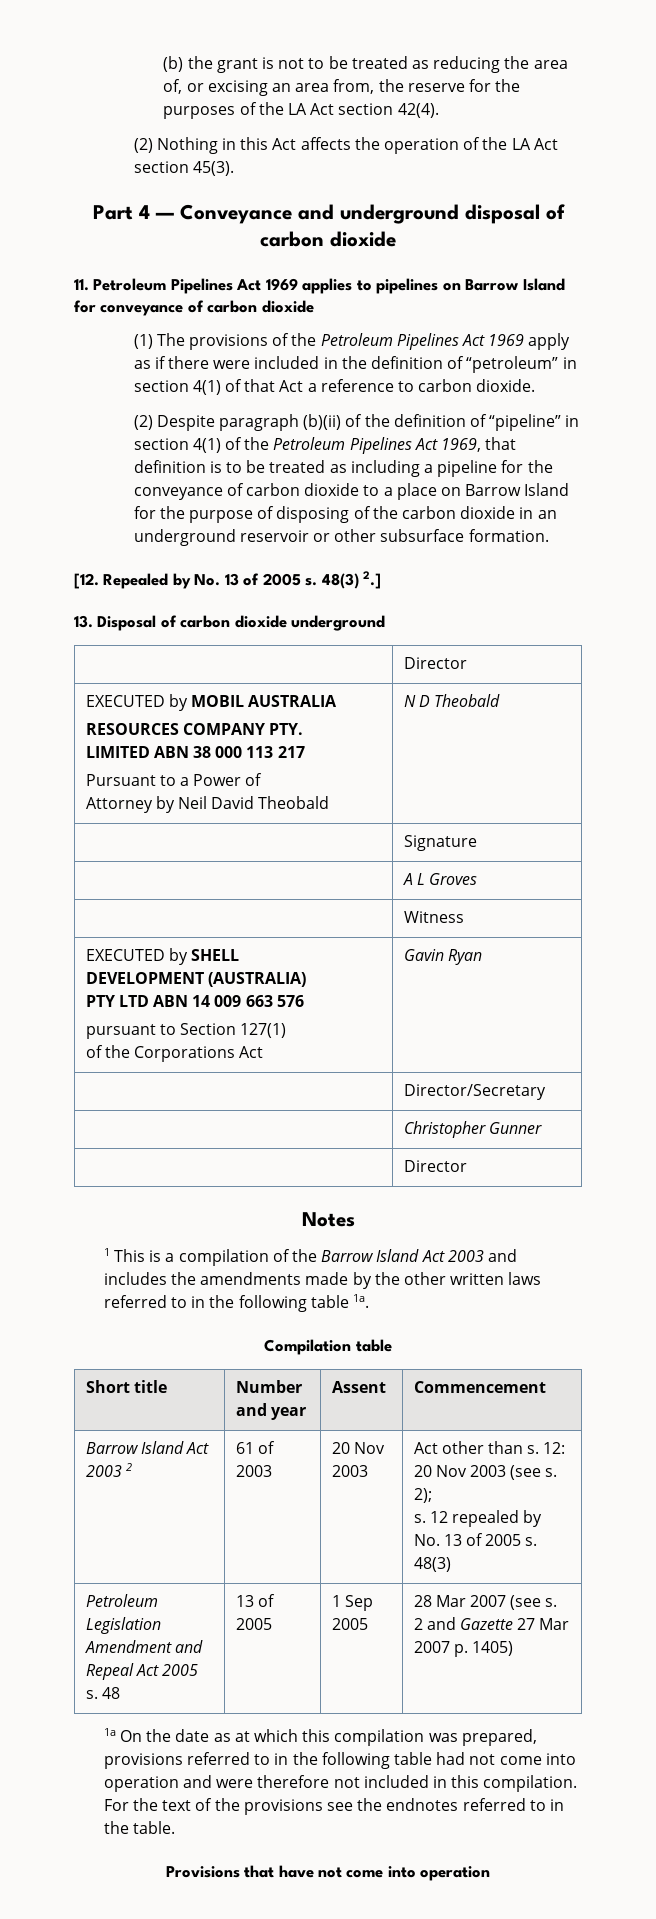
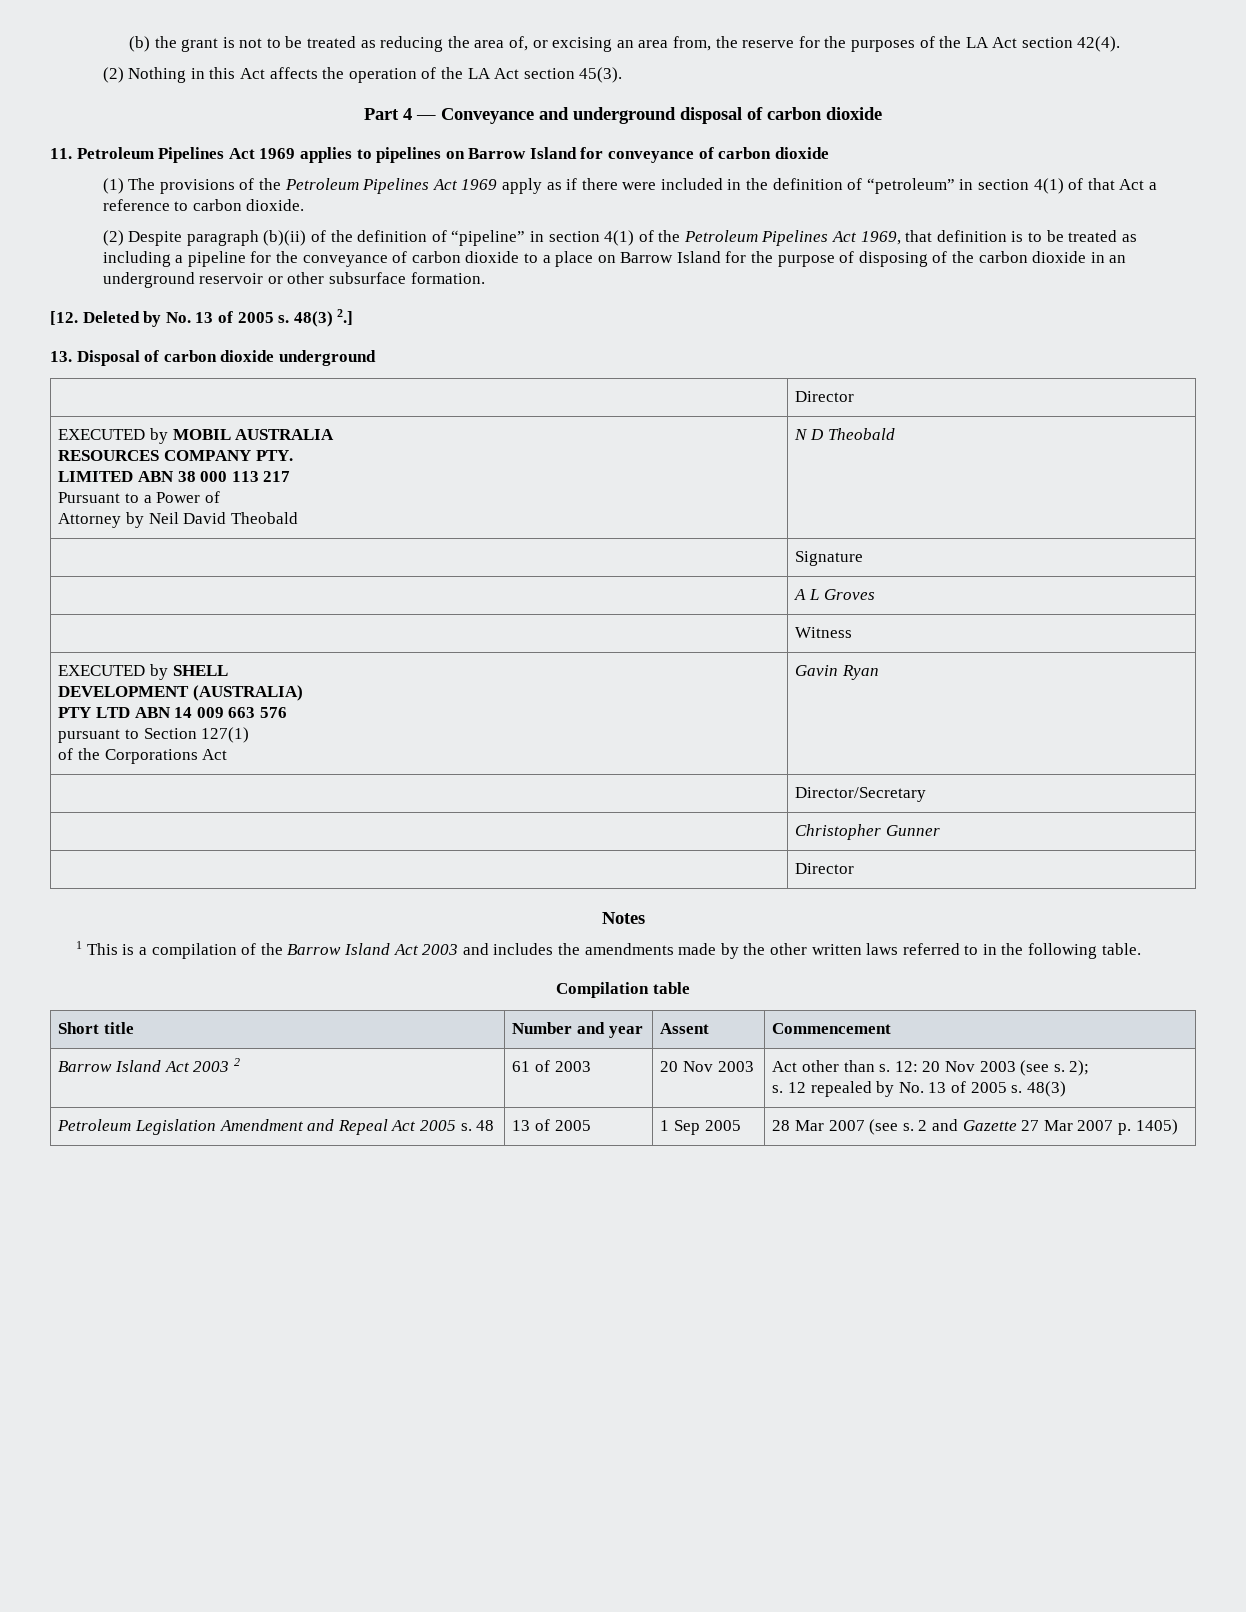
- [12. Repealed by No. 13 of 2005 s.
+ [12. Deleted by No. 13 of 2005 s.
- 1 This is a compilation of the Barrow Island Act 2003 and includes the amendments made by the other written laws referred to in the following table 1a.
+ 1 This is a compilation of the Barrow Island Act 2003 and includes the amendments made by the other written laws referred to in the following table.
- 1a On the date as at which this compilation was prepared, provisions referred to in the following table had not come into operation and were therefore not included in this compilation. For the text of the provisions see the endnotes referred to in the table.
- Provisions that have not come into operation

